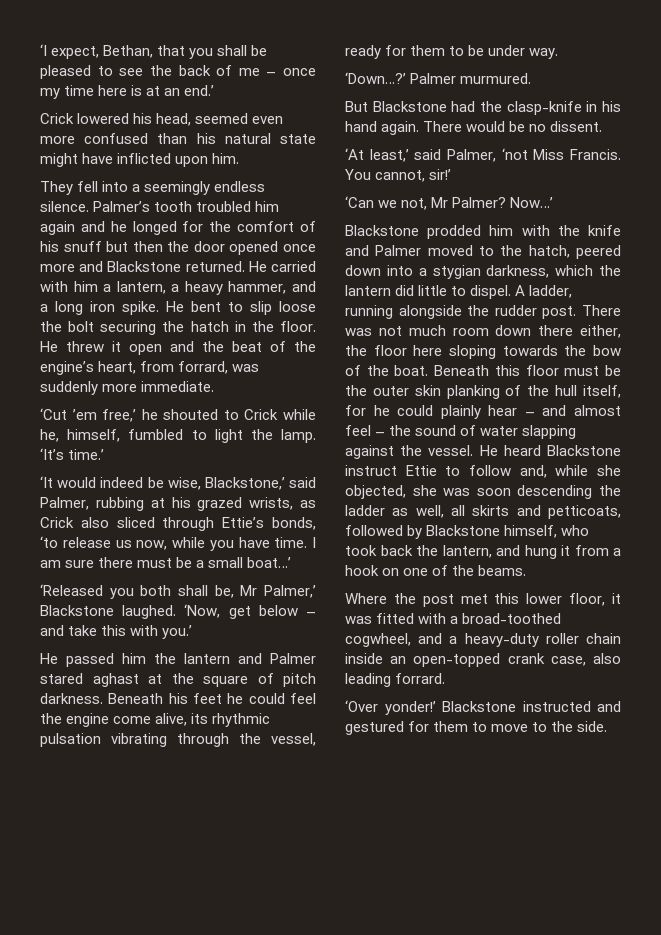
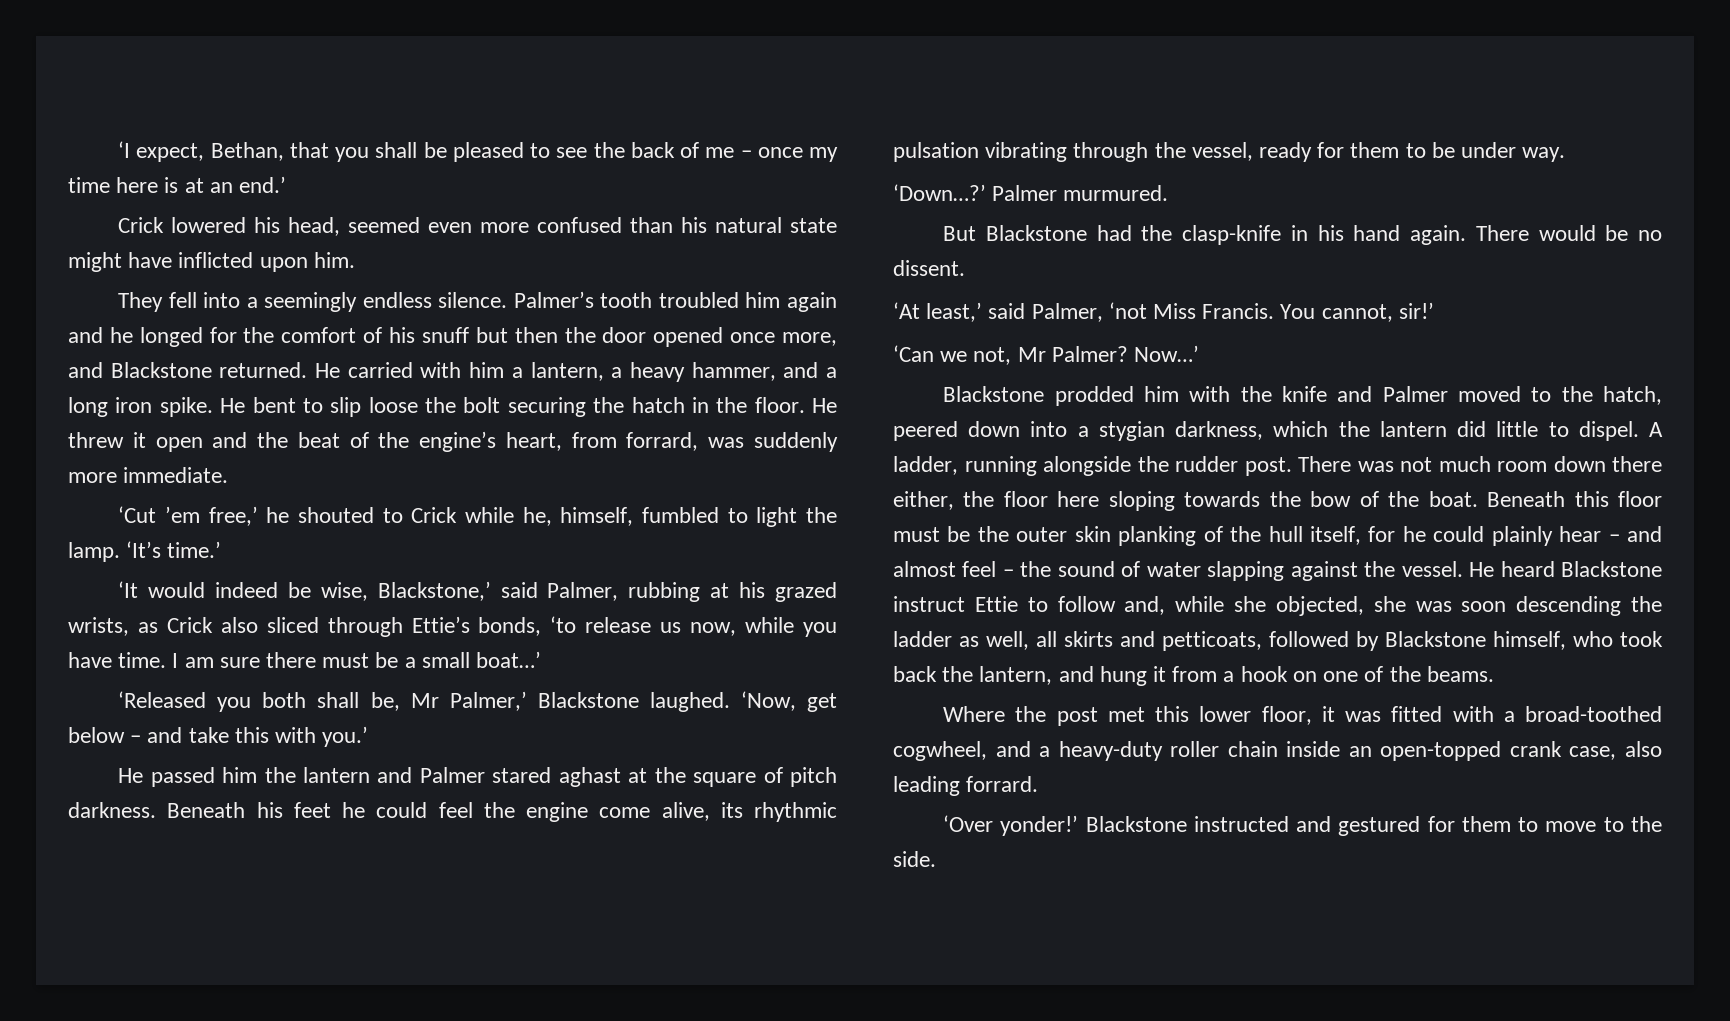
- Palmer’s tooth troubled him again and he longed for the comfort of his snuff but then the door opened once more and Blackstone returned.
+ Palmer’s tooth troubled him again and he longed for the comfort of his snuff but then the door opened once more, and Blackstone returned.

